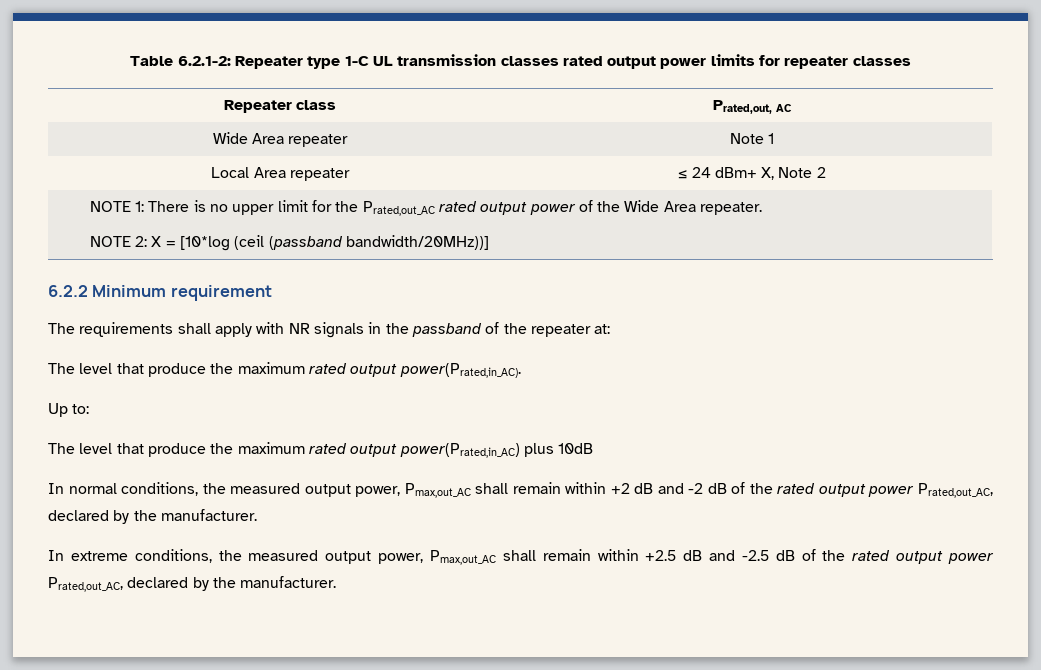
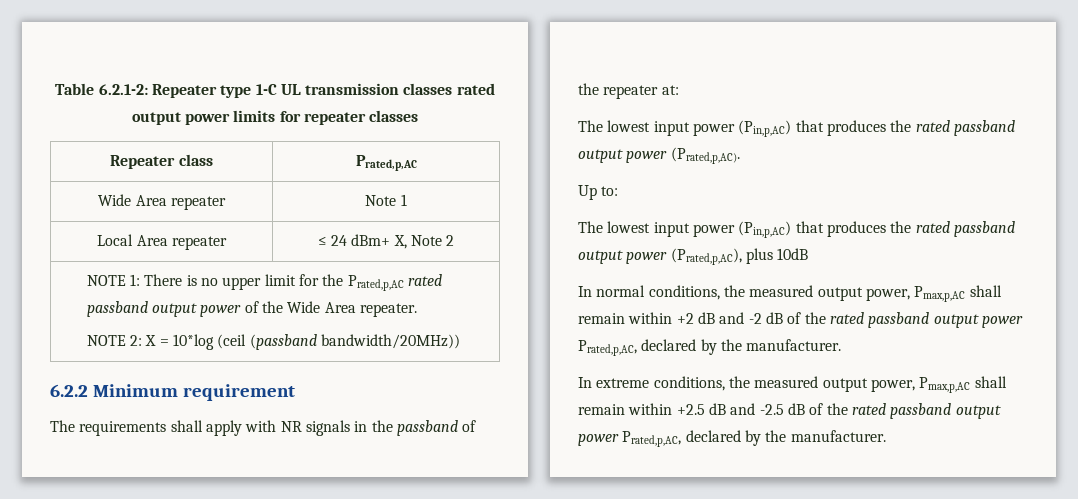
- Repeater class | Prated,out, AC
+ Repeater class | Prated,p,AC
- NOTE 1: There is no upper limit for the Prated,out_AC rated output power of the Wide Area repeater.
- NOTE 2: X = [10*log (ceil (passband bandwidth/20MHz))]
+ NOTE 1: There is no upper limit for the Prated,p,AC rated passband output power of the Wide Area repeater.
+ NOTE 2: X = 10*log (ceil (passband bandwidth/20MHz))
- The level that produce the maximum rated output power(Prated,in_AC).
+ The lowest input power (Pin,p,AC) that produces the rated passband output power (Prated,p,AC).
  Up to:
- The level that produce the maximum rated output power(Prated,in_AC) plus 10dB
+ The lowest input power (Pin,p,AC) that produces the rated passband output power (Prated,p,AC), plus 10dB
- In normal conditions, the measured output power, Pmax,out_AC shall remain within +2 dB and -2 dB of the rated output power Prated,out_AC, declared by the manufacturer.
+ In normal conditions, the measured output power, Pmax,p,AC shall remain within +2 dB and -2 dB of the rated passband output power Prated,p,AC, declared by the manufacturer.
- In extreme conditions, the measured output power, Pmax,out_AC shall remain within +2.5 dB and -2.5 dB of the rated output power Prated,out_AC, declared by the manufacturer.
+ In extreme conditions, the measured output power, Pmax,p,AC shall remain within +2.5 dB and -2.5 dB of the rated passband output power Prated,p,AC, declared by the manufacturer.

